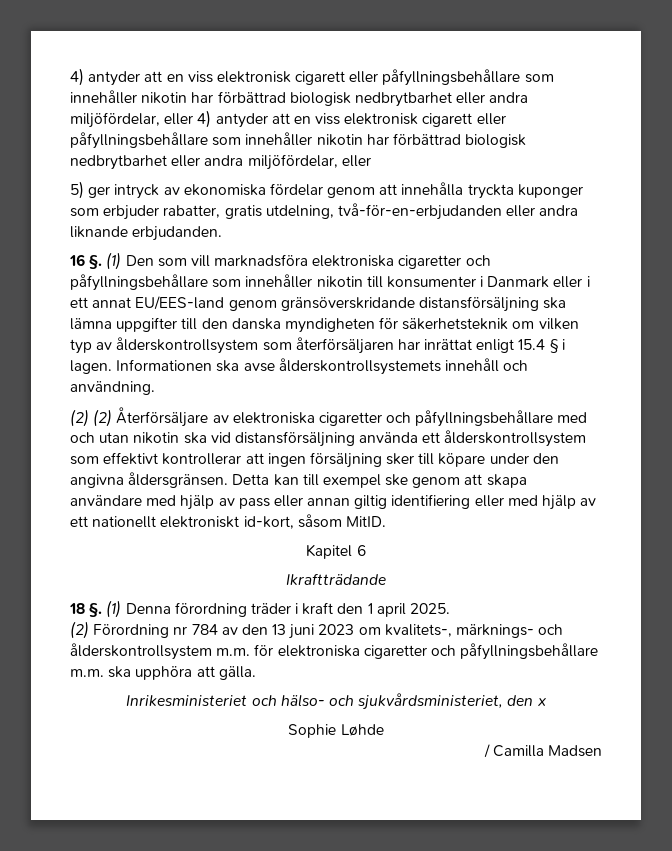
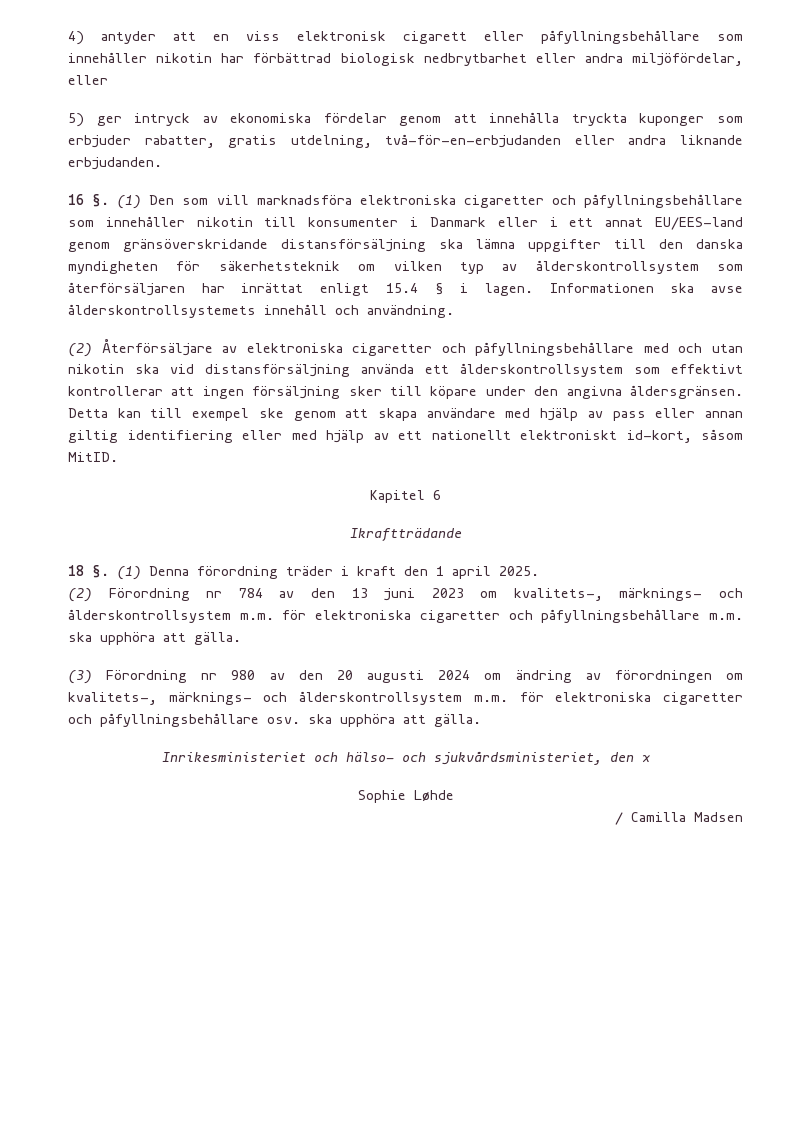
- 4) antyder att en viss elektronisk cigarett eller påfyllningsbehållare som innehåller nikotin har förbättrad biologisk nedbrytbarhet eller andra miljöfördelar, eller 4) antyder att en viss elektronisk cigarett eller påfyllningsbehållare som innehåller nikotin har förbättrad biologisk nedbrytbarhet eller andra miljöfördelar, eller
+ 4) antyder att en viss elektronisk cigarett eller påfyllningsbehållare som innehåller nikotin har förbättrad biologisk nedbrytbarhet eller andra miljöfördelar, eller
- (2) (2) Återförsäljare av elektroniska cigaretter och påfyllningsbehållare med och utan nikotin ska vid distansförsäljning använda ett ålderskontrollsystem som effektivt kontrollerar att ingen försäljning sker till köpare under den angivna åldersgränsen.
+ (2) Återförsäljare av elektroniska cigaretter och påfyllningsbehållare med och utan nikotin ska vid distansförsäljning använda ett ålderskontrollsystem som effektivt kontrollerar att ingen försäljning sker till köpare under den angivna åldersgränsen.
+ (3) Förordning nr 980 av den 20 augusti 2024 om ändring av förordningen om kvalitets-, märknings- och ålderskontrollsystem m.m. för elektroniska cigaretter och påfyllningsbehållare osv. ska upphöra att gälla.

